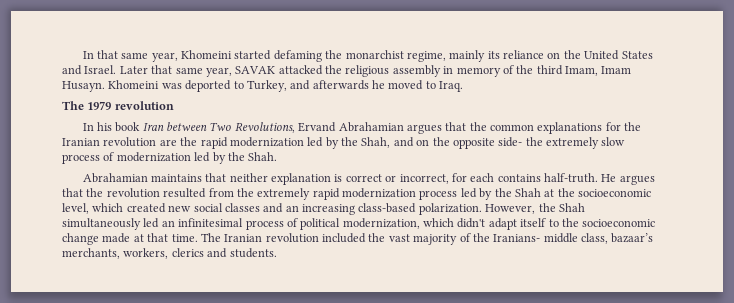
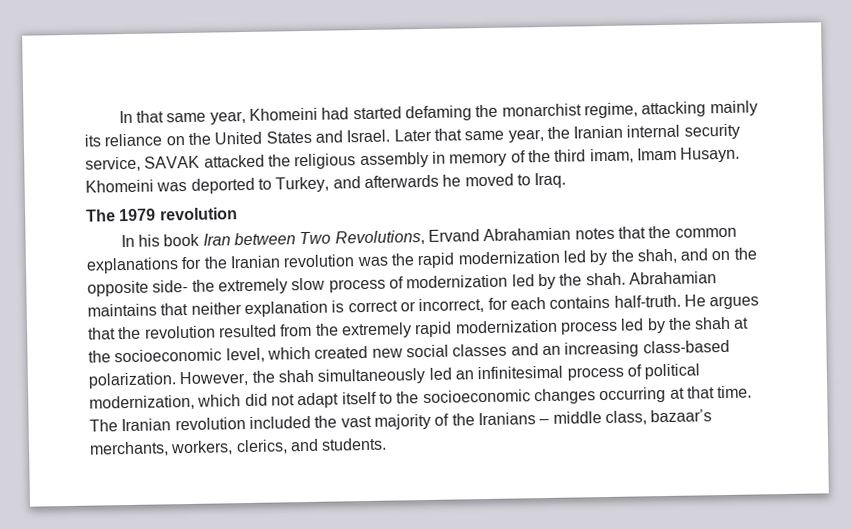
- In that same year, Khomeini started defaming the monarchist regime, mainly its reliance on the United States and Israel.
+ In that same year, Khomeini had started defaming the monarchist regime, attacking mainly its reliance on the United States and Israel.
- Later that same year, SAVAK attacked the religious assembly in memory of the third Imam, Imam Husayn.
+ Later that same year, the Iranian internal security service, SAVAK attacked the religious assembly in memory of the third imam, Imam Husayn.
- In his book Iran between Two Revolutions, Ervand Abrahamian argues that the common explanations for the Iranian revolution are the rapid modernization led by the Shah, and on the opposite side- the extremely slow process of modernization led by the Shah.
- Abrahamian maintains that neither explanation is correct or incorrect, for each contains half-truth.
+ In his book Iran between Two Revolutions, Ervand Abrahamian notes that the common explanations for the Iranian revolution was the rapid modernization led by the shah, and on the opposite side- the extremely slow process of modernization led by the shah. Abrahamian maintains that neither explanation is correct or incorrect, for each contains half-truth.
- He argues that the revolution resulted from the extremely rapid modernization process led by the Shah at the socioeconomic level, which created new social classes and an increasing class-based polarization.
+ He argues that the revolution resulted from the extremely rapid modernization process led by the shah at the socioeconomic level, which created new social classes and an increasing class-based polarization.
- However, the Shah simultaneously led an infinitesimal process of political modernization, which didn't adapt itself to the socioeconomic change made at that time.
+ However, the shah simultaneously led an infinitesimal process of political modernization, which did not adapt itself to the socioeconomic changes occurring at that time.
- The Iranian revolution included the vast majority of the Iranians- middle class, bazaar’s merchants, workers, clerics and students.
+ The Iranian revolution included the vast majority of the Iranians – middle class, bazaar’s merchants, workers, clerics, and students.

